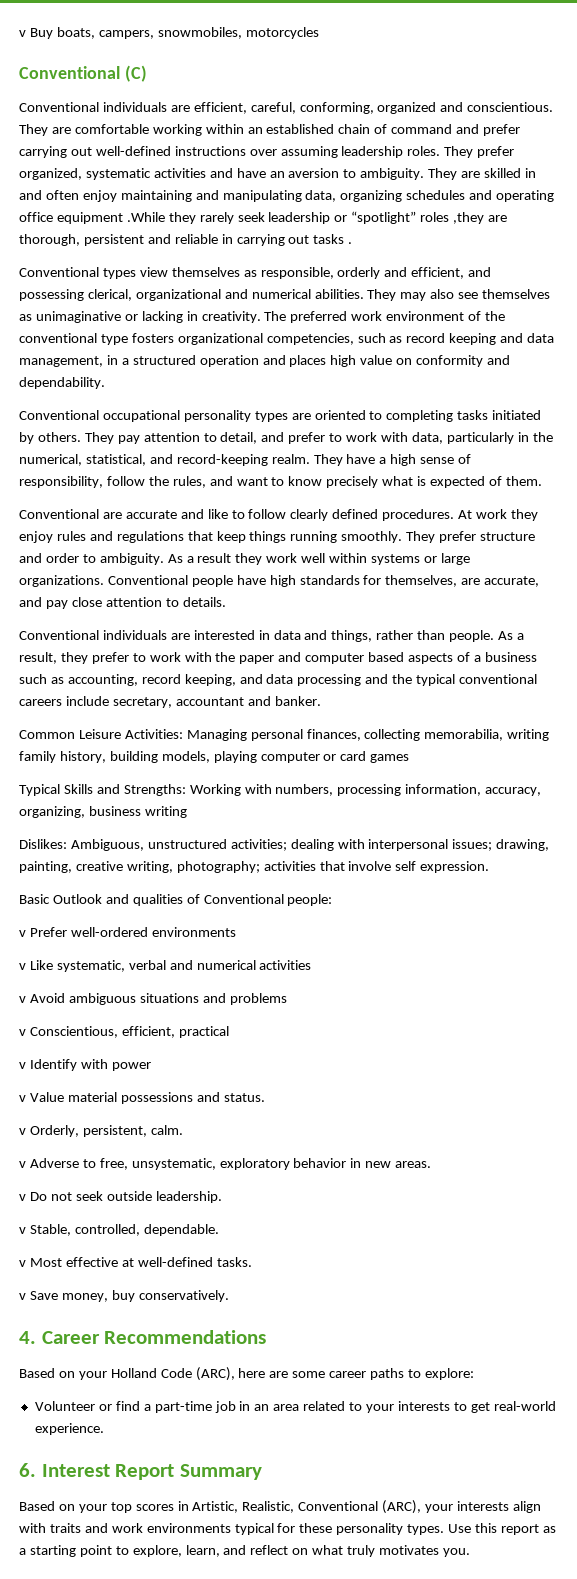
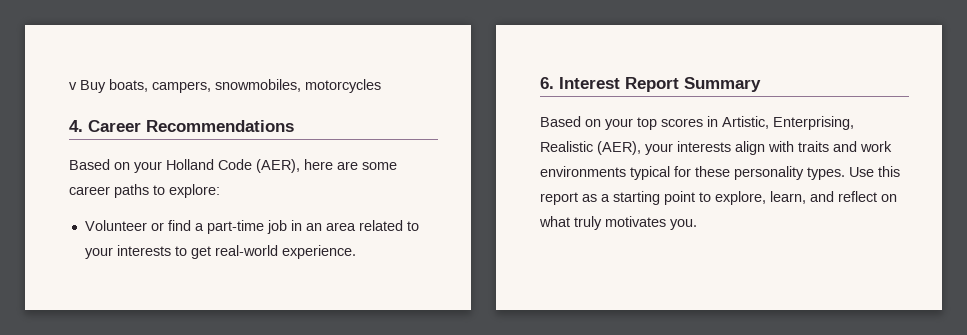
- Conventional (C)
- Conventional individuals are efficient, careful, conforming, organized and conscientious. They are comfortable working within an established chain of command and prefer carrying out well-defined instructions over assuming leadership roles. They prefer organized, systematic activities and have an aversion to ambiguity. They are skilled in and often enjoy maintaining and manipulating data, organizing schedules and operating office equipment .While they rarely seek leadership or “spotlight” roles ,they are thorough, persistent and reliable in carrying out tasks .
- Conventional types view themselves as responsible, orderly and efficient, and possessing clerical, organizational and numerical abilities. They may also see themselves as unimaginative or lacking in creativity. The preferred work environment of the conventional type fosters organizational competencies, such as record keeping and data management, in a structured operation and places high value on conformity and dependability.
- Conventional occupational personality types are oriented to completing tasks initiated by others. They pay attention to detail, and prefer to work with data, particularly in the numerical, statistical, and record-keeping realm. They have a high sense of responsibility, follow the rules, and want to know precisely what is expected of them.
- Conventional are accurate and like to follow clearly defined procedures. At work they enjoy rules and regulations that keep things running smoothly. They prefer structure and order to ambiguity. As a result they work well within systems or large organizations. Conventional people have high standards for themselves, are accurate, and pay close attention to details.
- Conventional individuals are interested in data and things, rather than people. As a result, they prefer to work with the paper and computer based aspects of a business such as accounting, record keeping, and data processing and the typical conventional careers include secretary, accountant and banker.
- Common Leisure Activities: Managing personal finances, collecting memorabilia, writing family history, building models, playing computer or card games
- Typical Skills and Strengths: Working with numbers, processing information, accuracy, organizing, business writing
- Dislikes: Ambiguous, unstructured activities; dealing with interpersonal issues; drawing, painting, creative writing, photography; activities that involve self expression.
- Basic Outlook and qualities of Conventional people:
- v Prefer well-ordered environments
- v Like systematic, verbal and numerical activities
- v Avoid ambiguous situations and problems
- v Conscientious, efficient, practical
- v Identify with power
- v Value material possessions and status.
- v Orderly, persistent, calm.
- v Adverse to free, unsystematic, exploratory behavior in new areas.
- v Do not seek outside leadership.
- v Stable, controlled, dependable.
- v Most effective at well-defined tasks.
- v Save money, buy conservatively.
- Based on your Holland Code (ARC), here are some career paths to explore:
+ Based on your Holland Code (AER), here are some career paths to explore:
- Based on your top scores in Artistic, Realistic, Conventional (ARC), your interests align with traits and work environments typical for these personality types.
+ Based on your top scores in Artistic, Enterprising, Realistic (AER), your interests align with traits and work environments typical for these personality types.

